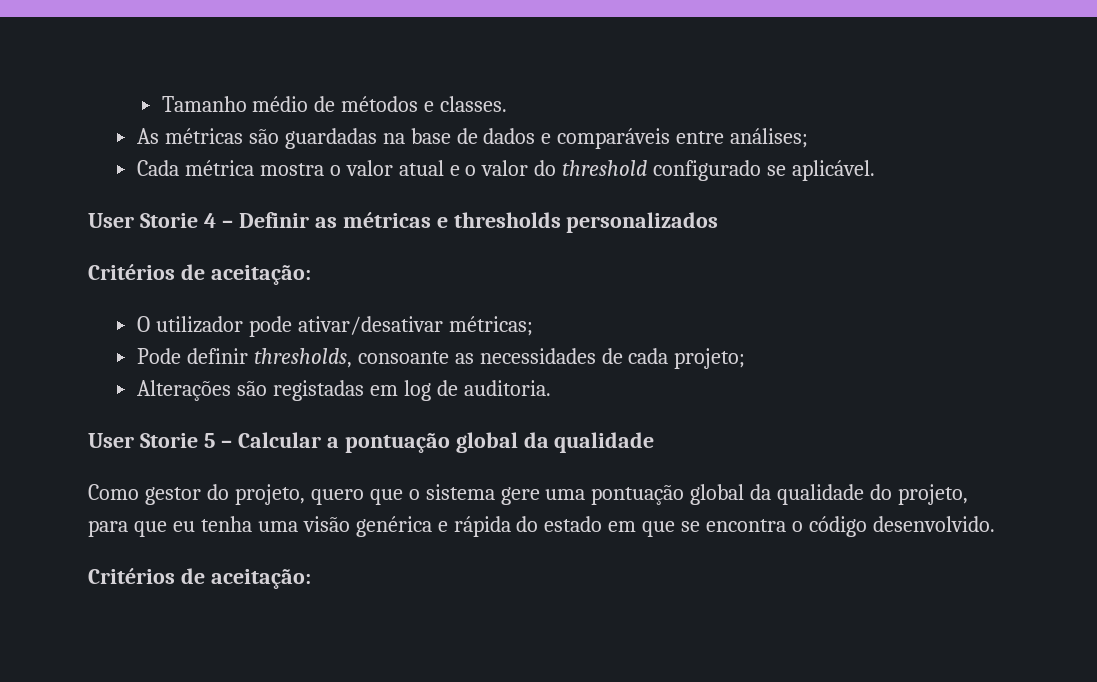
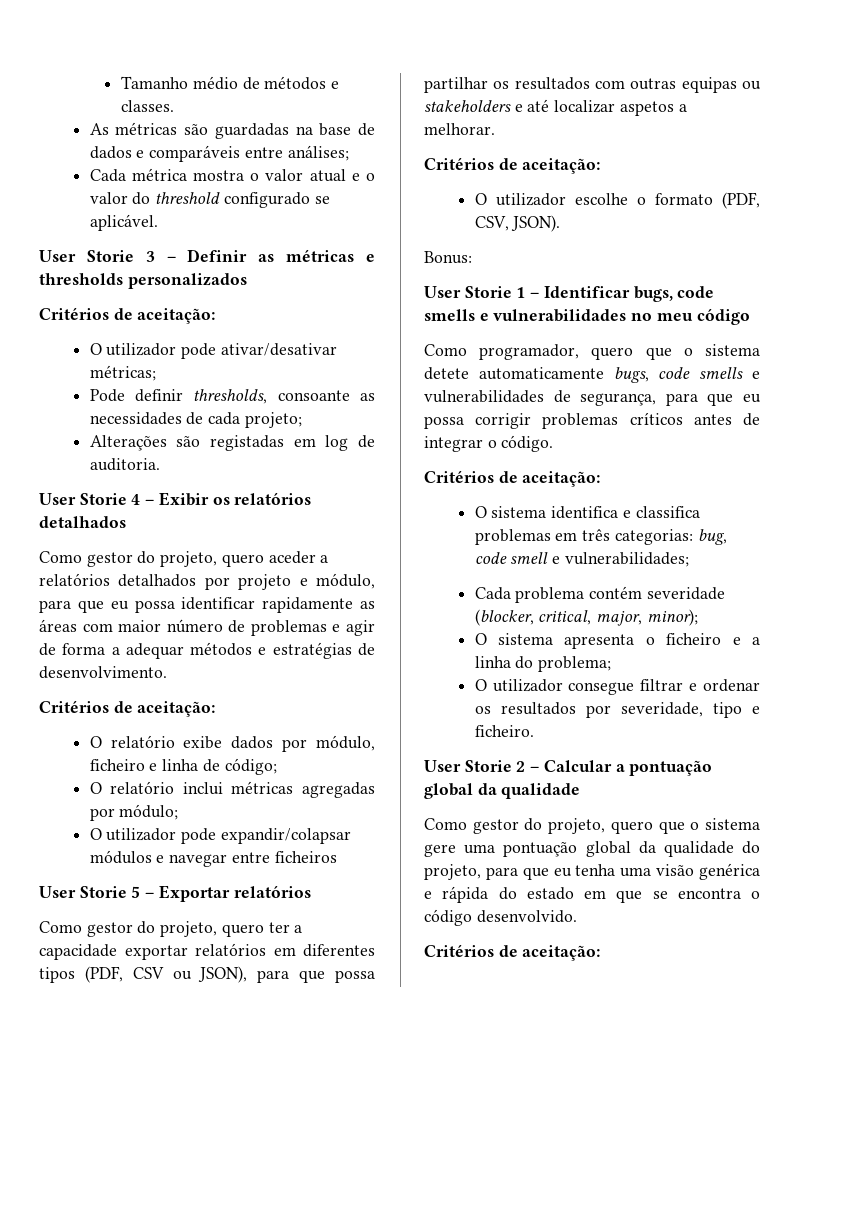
- User Storie 4 – Definir as métricas e thresholds personalizados
+ User Storie 3 – Definir as métricas e thresholds personalizados
- User Storie 5 – Calcular a pontuação global da qualidade
+ User Storie 4 – Exibir os relatórios detalhados
+ Como gestor do projeto, quero aceder a relatórios detalhados por projeto e módulo, para que eu possa identificar rapidamente as áreas com maior número de problemas e agir de forma a adequar métodos e estratégias de desenvolvimento.
+ Critérios de aceitação:
+ O relatório exibe dados por módulo, ficheiro e linha de código;
+ O relatório inclui métricas agregadas por módulo;
+ O utilizador pode expandir/colapsar módulos e navegar entre ficheiros
+ User Storie 5 – Exportar relatórios
+ Como gestor do projeto, quero ter a capacidade exportar relatórios em diferentes tipos (PDF, CSV ou JSON), para que possa partilhar os resultados com outras equipas ou stakeholders e até localizar aspetos a melhorar.
+ Critérios de aceitação:
+ O utilizador escolhe o formato (PDF, CSV, JSON).
+ Bonus:
+ User Storie 1 – Identificar bugs, code smells e vulnerabilidades no meu código
+ Como programador, quero que o sistema detete automaticamente bugs, code smells e vulnerabilidades de segurança, para que eu possa corrigir problemas críticos antes de integrar o código.
+ Critérios de aceitação:
+ O sistema identifica e classifica problemas em três categorias: bug, code smell e vulnerabilidades;
+ Cada problema contém severidade (blocker, critical, major, minor);
+ O sistema apresenta o ficheiro e a linha do problema;
+ O utilizador consegue filtrar e ordenar os resultados por severidade, tipo e ficheiro.
+ User Storie 2 – Calcular a pontuação global da qualidade

